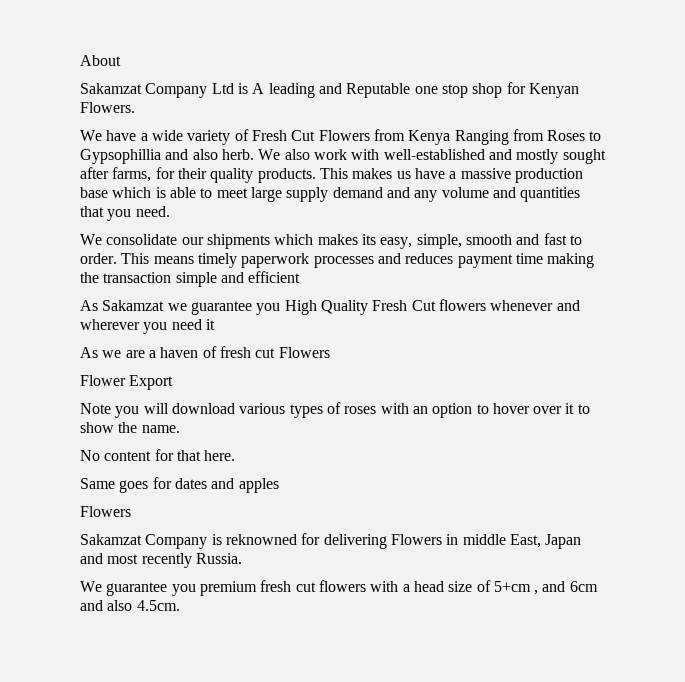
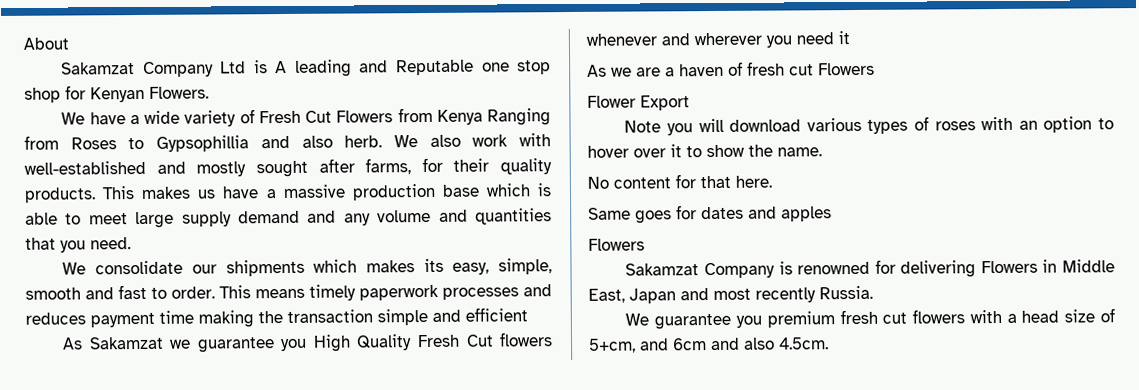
- Sakamzat Company is reknowned for delivering Flowers in middle East, Japan and most recently Russia.
+ Sakamzat Company is renowned for delivering Flowers in Middle East, Japan and most recently Russia.
- We guarantee you premium fresh cut flowers with a head size of 5+cm , and 6cm and also 4.5cm.
+ We guarantee you premium fresh cut flowers with a head size of 5+cm, and 6cm and also 4.5cm.

